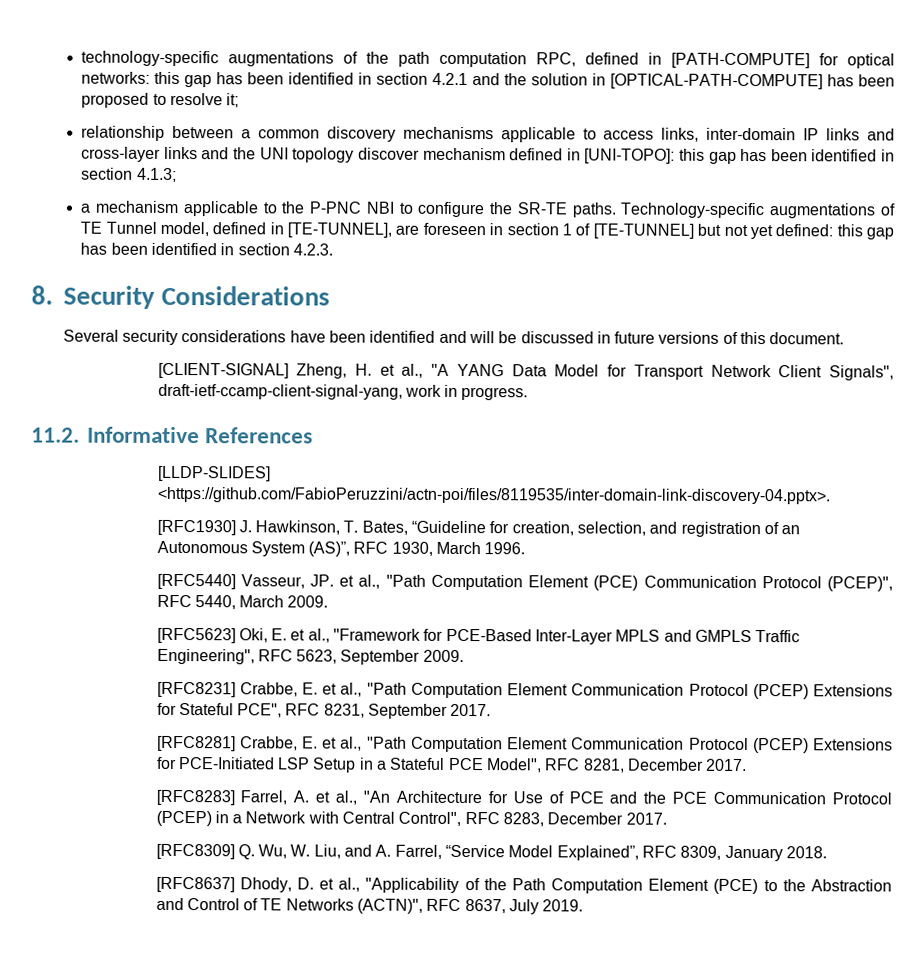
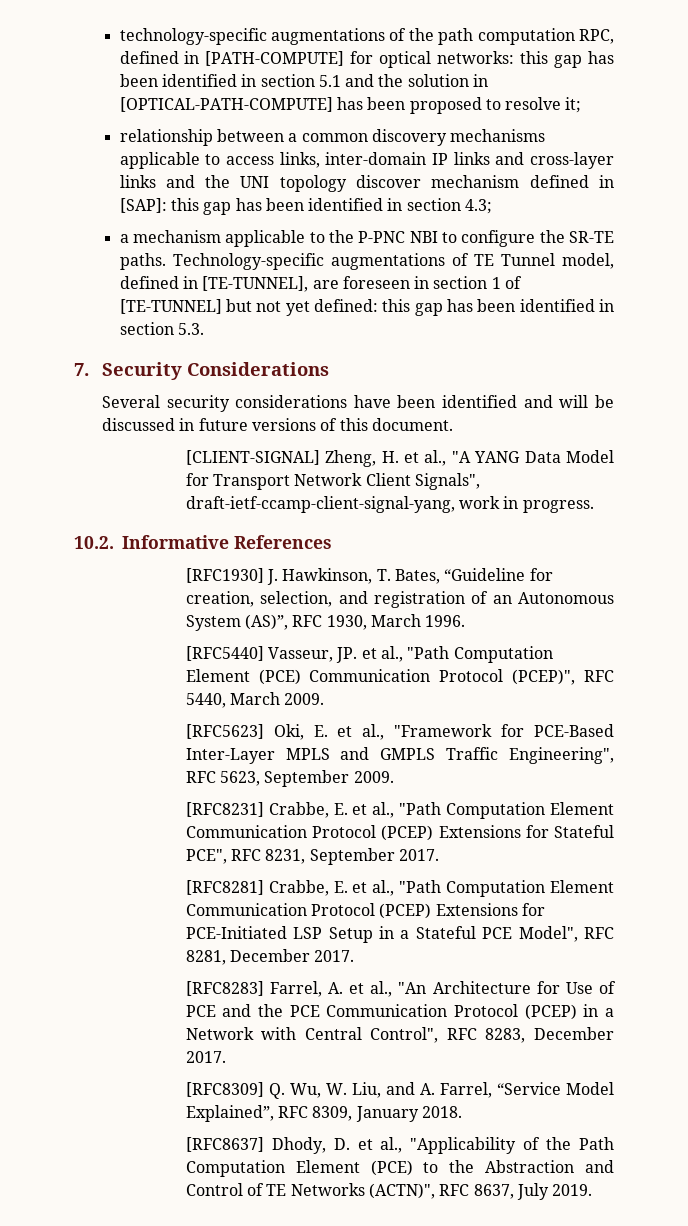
- technology-specific augmentations of the path computation RPC, defined in [PATH-COMPUTE] for optical networks: this gap has been identified in section 4.2.1 and the solution in [OPTICAL-PATH-COMPUTE] has been proposed to resolve it;
+ technology-specific augmentations of the path computation RPC, defined in [PATH-COMPUTE] for optical networks: this gap has been identified in section 5.1 and the solution in [OPTICAL-PATH-COMPUTE] has been proposed to resolve it;
- relationship between a common discovery mechanisms applicable to access links, inter-domain IP links and cross-layer links and the UNI topology discover mechanism defined in [UNI-TOPO]: this gap has been identified in section 4.1.3;
+ relationship between a common discovery mechanisms applicable to access links, inter-domain IP links and cross-layer links and the UNI topology discover mechanism defined in [SAP]: this gap has been identified in section 4.3;
- Technology-specific augmentations of TE Tunnel model, defined in [TE-TUNNEL], are foreseen in section 1 of [TE-TUNNEL] but not yet defined: this gap has been identified in section 4.2.3.
- 8. Security Considerations
+ Technology-specific augmentations of TE Tunnel model, defined in [TE-TUNNEL], are foreseen in section 1 of [TE-TUNNEL] but not yet defined: this gap has been identified in section 5.3.
+ 7. Security Considerations
- 11.2. Informative References
+ 10.2. Informative References
- [LLDP-SLIDES] <https://github.com/FabioPeruzzini/actn-poi/files/8119535/inter-domain-link-discovery-04.pptx>.

